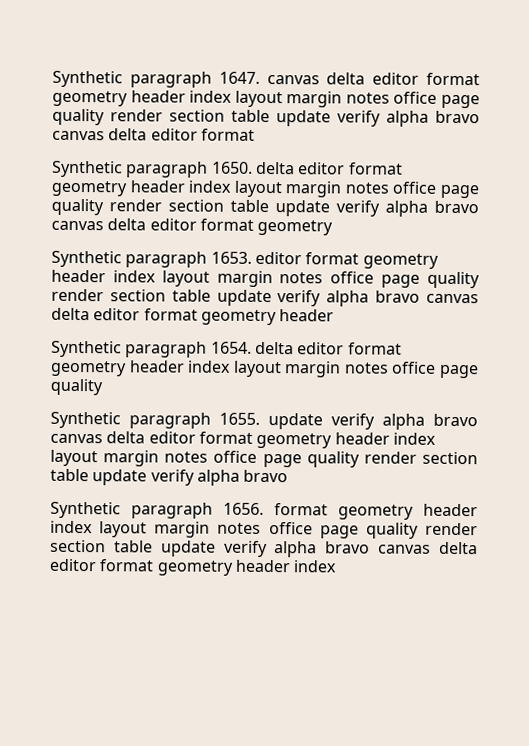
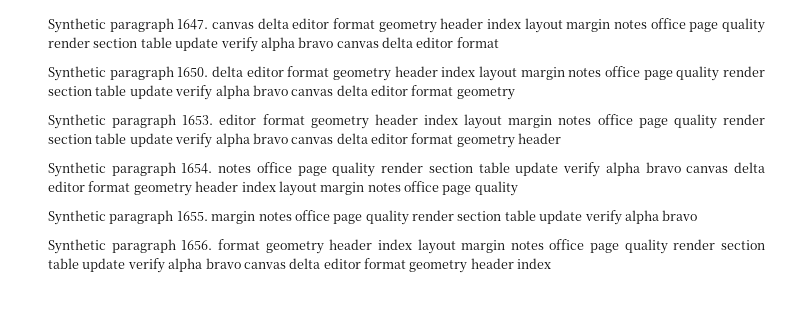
- Synthetic paragraph 1654. delta editor format geometry header index layout margin notes office page quality
+ Synthetic paragraph 1654. notes office page quality render section table update verify alpha bravo canvas delta editor format geometry header index layout margin notes office page quality
- Synthetic paragraph 1655. update verify alpha bravo canvas delta editor format geometry header index layout margin notes office page quality render section table update verify alpha bravo
+ Synthetic paragraph 1655. margin notes office page quality render section table update verify alpha bravo

